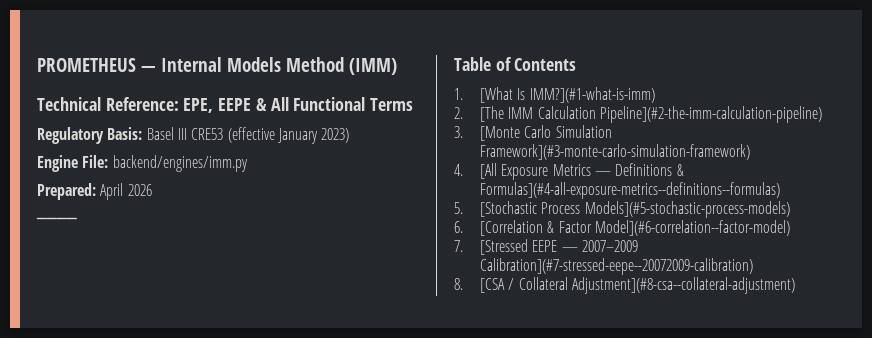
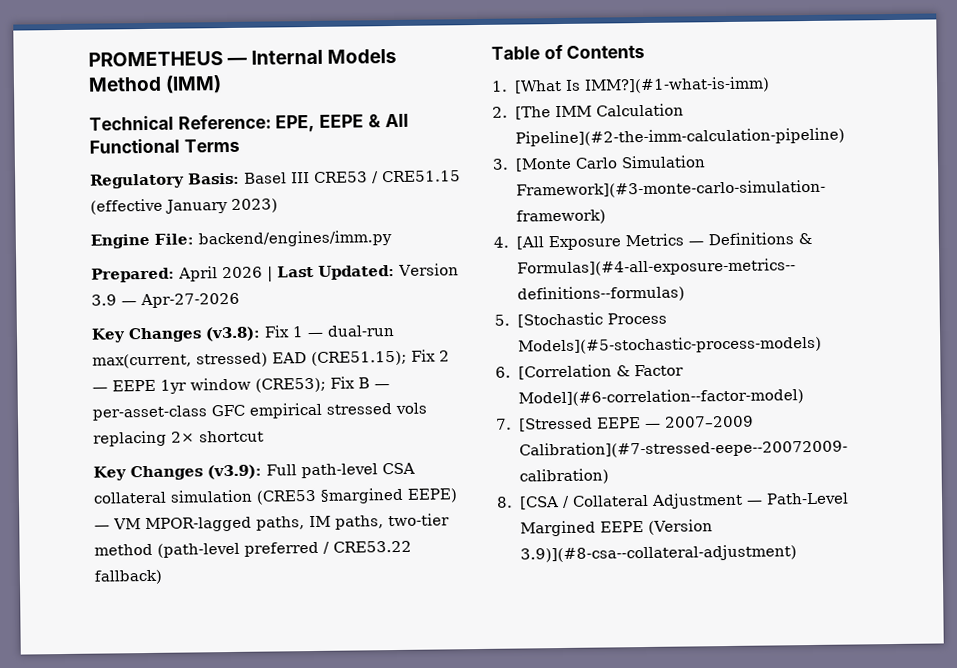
- Regulatory Basis: Basel III CRE53 (effective January 2023)
+ Regulatory Basis: Basel III CRE53 / CRE51.15 (effective January 2023)
- Prepared: April 2026
- ────
+ Prepared: April 2026 | Last Updated: Version 3.9 — Apr-27-2026
+ Key Changes (v3.8): Fix 1 — dual-run max(current, stressed) EAD (CRE51.15); Fix 2 — EEPE 1yr window (CRE53); Fix B — per-asset-class GFC empirical stressed vols replacing 2× shortcut
+ Key Changes (v3.9): Full path-level CSA collateral simulation (CRE53 §margined EEPE) — VM MPOR-lagged paths, IM paths, two-tier method (path-level preferred / CRE53.22 fallback)
- 8. [CSA / Collateral Adjustment](#8-csa--collateral-adjustment)
+ 8. [CSA / Collateral Adjustment — Path-Level Margined EEPE (Version 3.9)](#8-csa--collateral-adjustment)

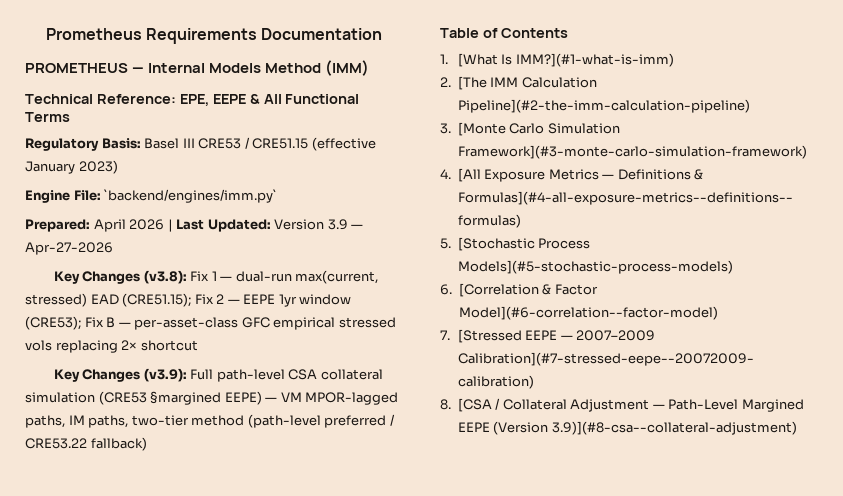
+ Prometheus Requirements Documentation
- Engine File: backend/engines/imm.py
+ Engine File: `backend/engines/imm.py`

